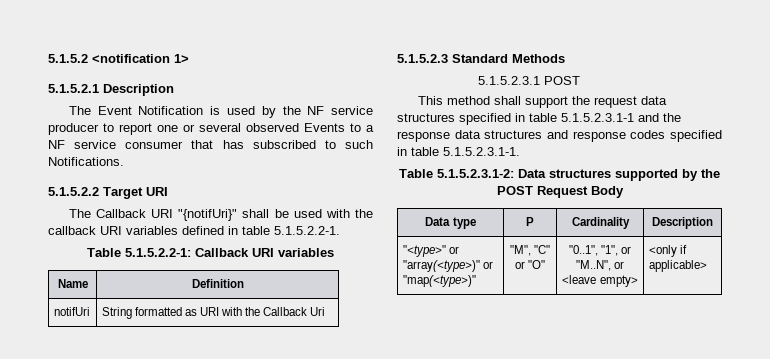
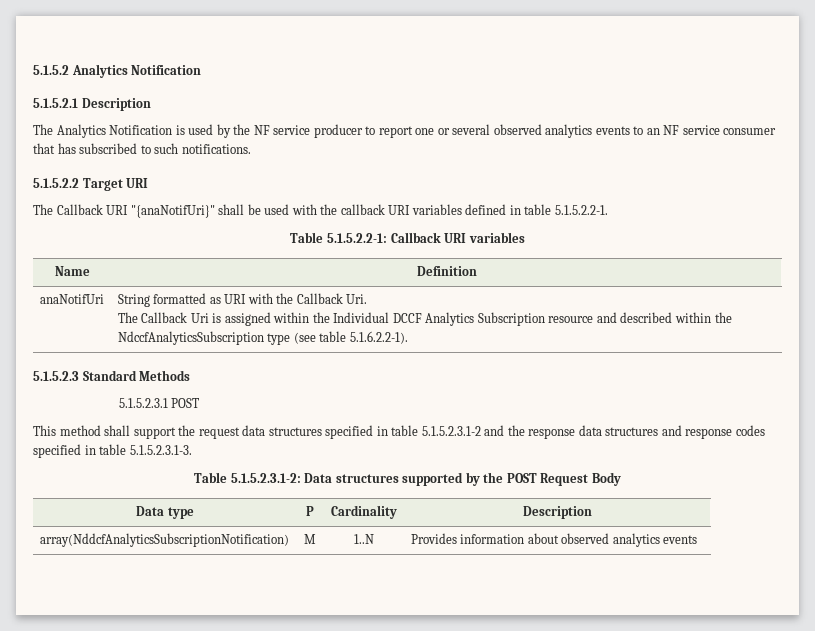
- 5.1.5.2 <notification 1>
+ 5.1.5.2 Analytics Notification
- The Event Notification is used by the NF service producer to report one or several observed Events to a NF service consumer that has subscribed to such Notifications.
+ The Analytics Notification is used by the NF service producer to report one or several observed analytics events to an NF service consumer that has subscribed to such notifications.
- The Callback URI "{notifUri}" shall be used with the callback URI variables defined in table 5.1.5.2.2-1.
+ The Callback URI "{anaNotifUri}" shall be used with the callback URI variables defined in table 5.1.5.2.2-1.
- notifUri | String formatted as URI with the Callback Uri
+ anaNotifUri | String formatted as URI with the Callback Uri.
+ The Callback Uri is assigned within the Individual DCCF Analytics Subscription resource and described within the NdccfAnalyticsSubscription type (see table 5.1.6.2.2-1).
- This method shall support the request data structures specified in table 5.1.5.2.3.1-1 and the response data structures and response codes specified in table 5.1.5.2.3.1-1.
+ This method shall support the request data structures specified in table 5.1.5.2.3.1-2 and the response data structures and response codes specified in table 5.1.5.2.3.1-3.
- "<type>" or "array(<type>)" or "map(<type>)" | "M", "C" or "O" | "0..1", "1", or "M..N", or <leave empty> | <only if applicable>
+ array(NddcfAnalyticsSubscriptionNotification) | M | 1..N | Provides information about observed analytics events

